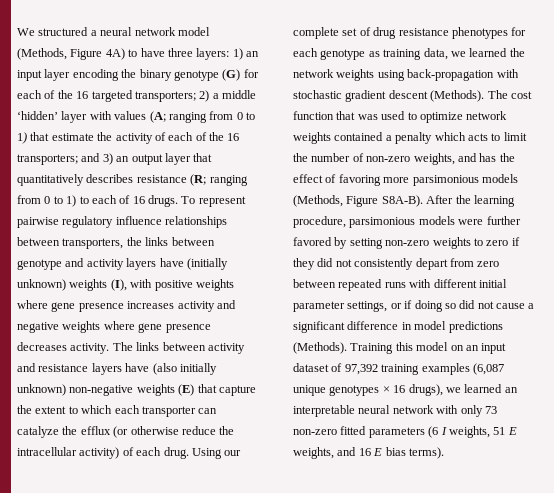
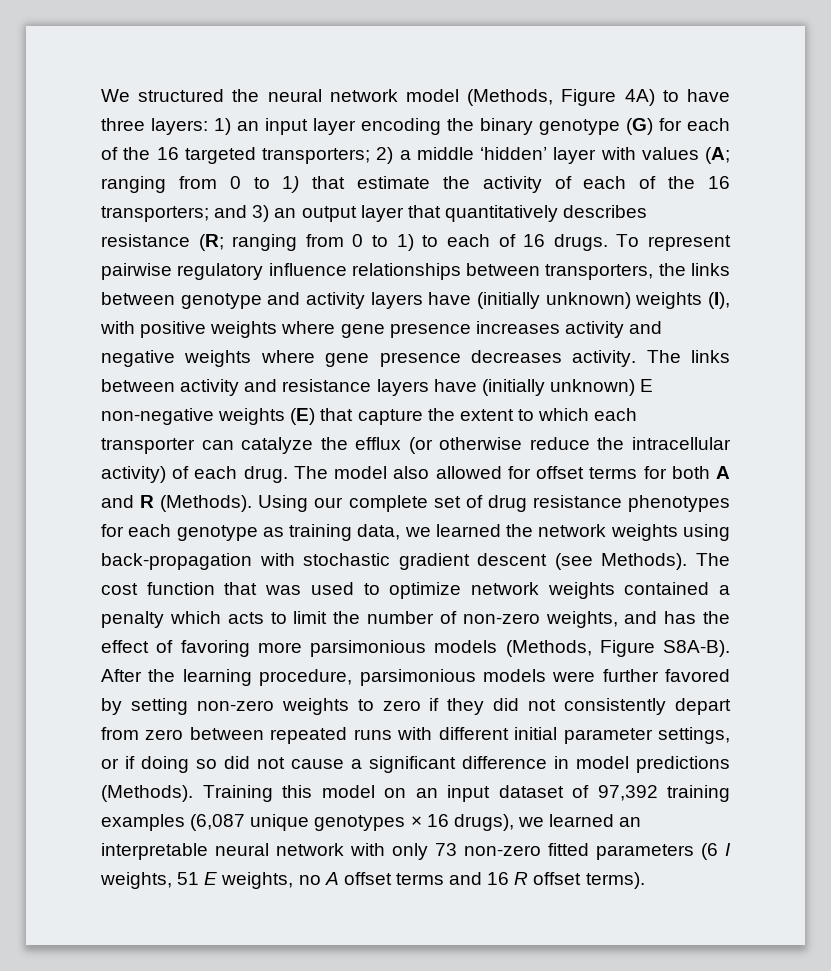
- We structured a neural network model (Methods, Figure 4A) to have three layers:
+ We structured the neural network model (Methods, Figure 4A) to have three layers:
- The links between activity and resistance layers have (also initially unknown) non-negative weights (E) that capture the extent to which each transporter can catalyze the efflux (or otherwise reduce the intracellular activity) of each drug.
+ The links between activity and resistance layers have (initially unknown) E non-negative weights (E) that capture the extent to which each transporter can catalyze the efflux (or otherwise reduce the intracellular activity) of each drug.
+ The model also allowed for offset terms for both A and R (Methods).
- Using our complete set of drug resistance phenotypes for each genotype as training data, we learned the network weights using back-propagation with stochastic gradient descent (Methods).
+ Using our complete set of drug resistance phenotypes for each genotype as training data, we learned the network weights using back-propagation with stochastic gradient descent (see Methods).
- Training this model on an input dataset of 97,392 training examples (6,087 unique genotypes × 16 drugs), we learned an interpretable neural network with only 73 non-zero fitted parameters (6 I weights, 51 E weights, and 16 E bias terms).
+ Training this model on an input dataset of 97,392 training examples (6,087 unique genotypes × 16 drugs), we learned an interpretable neural network with only 73 non-zero fitted parameters (6 I weights, 51 E weights, no A offset terms and 16 R offset terms).

